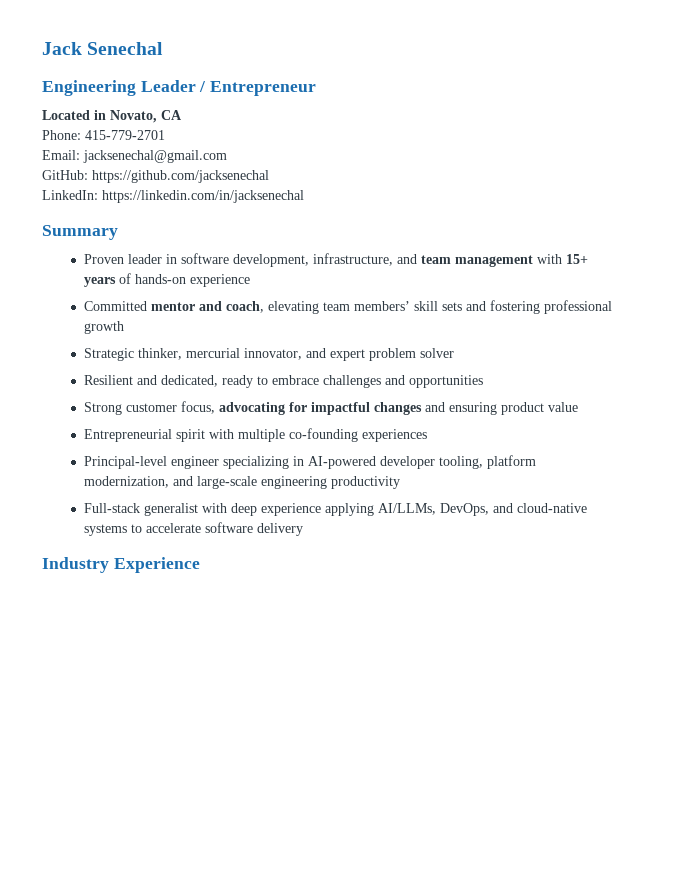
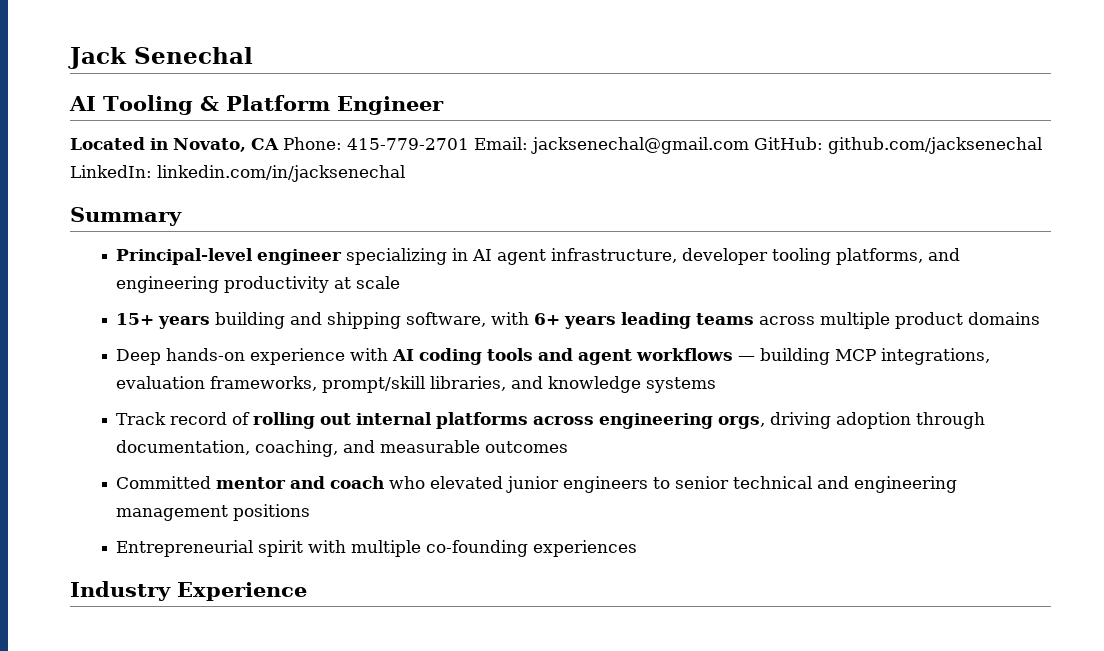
- Engineering Leader / Entrepreneur
+ AI Tooling & Platform Engineer
- Located in Novato, CA
- Phone: 415-779-2701
- Email: jacksenechal@gmail.com
- GitHub: https://github.com/jacksenechal
- LinkedIn: https://linkedin.com/in/jacksenechal
+ Located in Novato, CA Phone: 415-779-2701 Email: jacksenechal@gmail.com GitHub: github.com/jacksenechal LinkedIn: linkedin.com/in/jacksenechal
  Summary
- Proven leader in software development, infrastructure, and team management with 15+ years of hands-on experience
- Committed mentor and coach, elevating team members’ skill sets and fostering professional growth
- Strategic thinker, mercurial innovator, and expert problem solver
- Resilient and dedicated, ready to embrace challenges and opportunities
- Strong customer focus, advocating for impactful changes and ensuring product value
+ Principal-level engineer specializing in AI agent infrastructure, developer tooling platforms, and engineering productivity at scale
+ 15+ years building and shipping software, with 6+ years leading teams across multiple product domains
+ Deep hands-on experience with AI coding tools and agent workflows — building MCP integrations, evaluation frameworks, prompt/skill libraries, and knowledge systems
+ Track record of rolling out internal platforms across engineering orgs, driving adoption through documentation, coaching, and measurable outcomes
+ Committed mentor and coach who elevated junior engineers to senior technical and engineering management positions
- Principal-level engineer specializing in AI-powered developer tooling, platform modernization, and large-scale engineering productivity
- Full-stack generalist with deep experience applying AI/LLMs, DevOps, and cloud-native systems to accelerate software delivery

